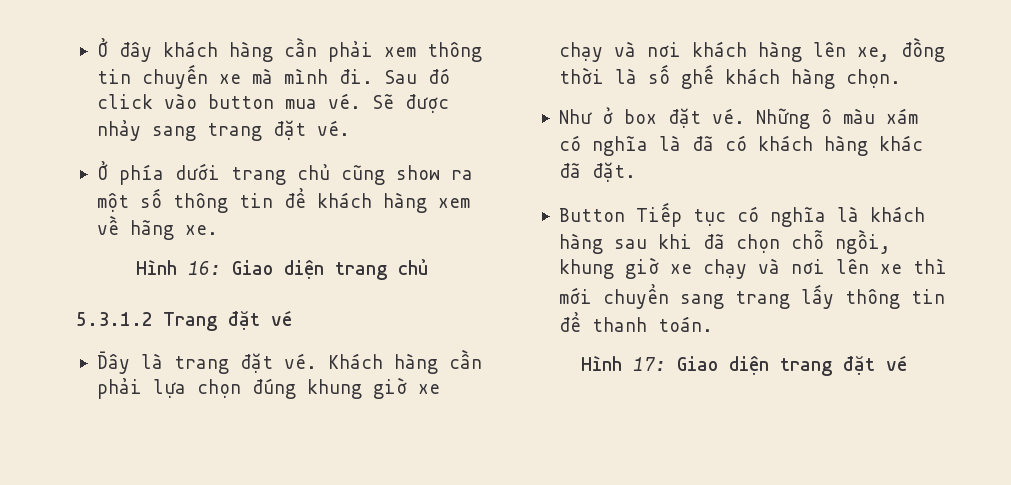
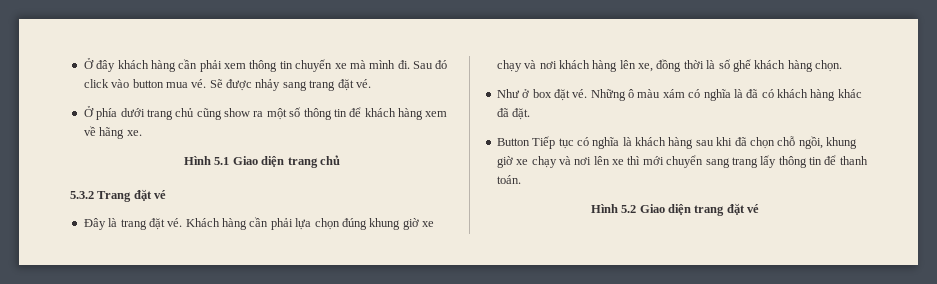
- Hình 16: Giao diện trang chủ
+ Hình 5.1 Giao diện trang chủ
- 5.3.1.2 Trang đặt vé
+ 5.3.2 Trang đặt vé
- Hình 17: Giao diện trang đặt vé
+ Hình 5.2 Giao diện trang đặt vé

